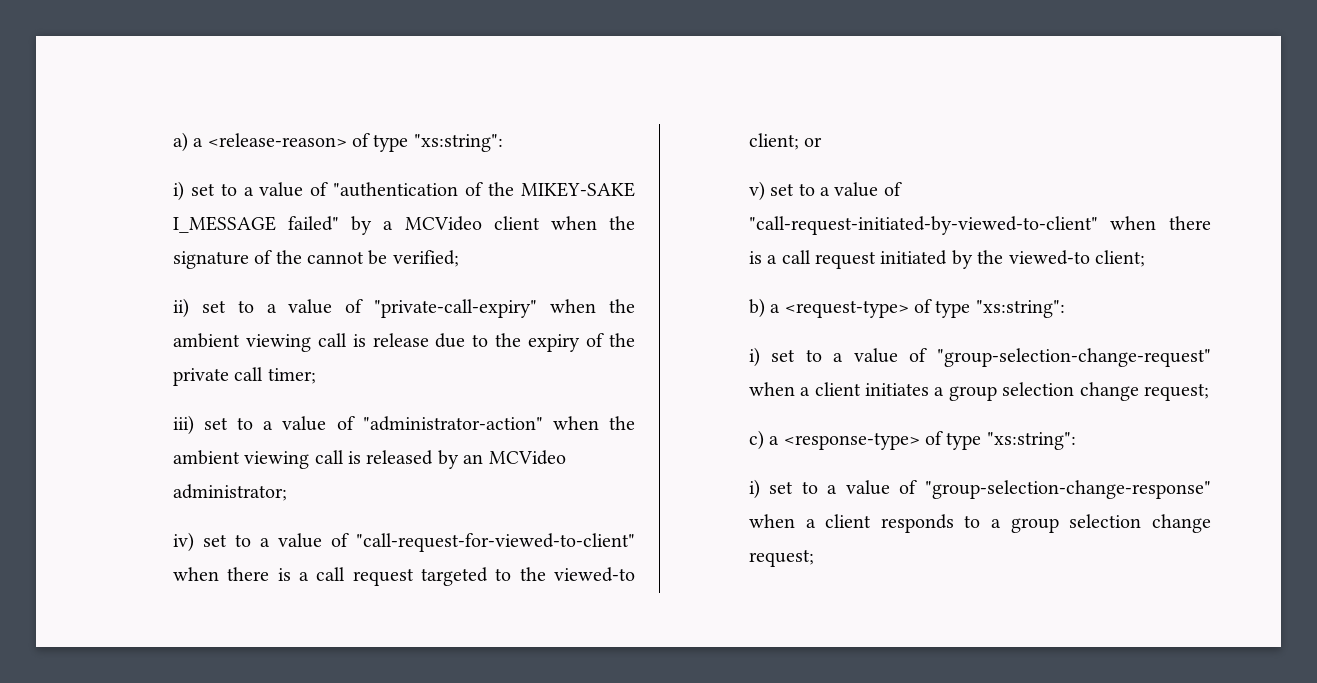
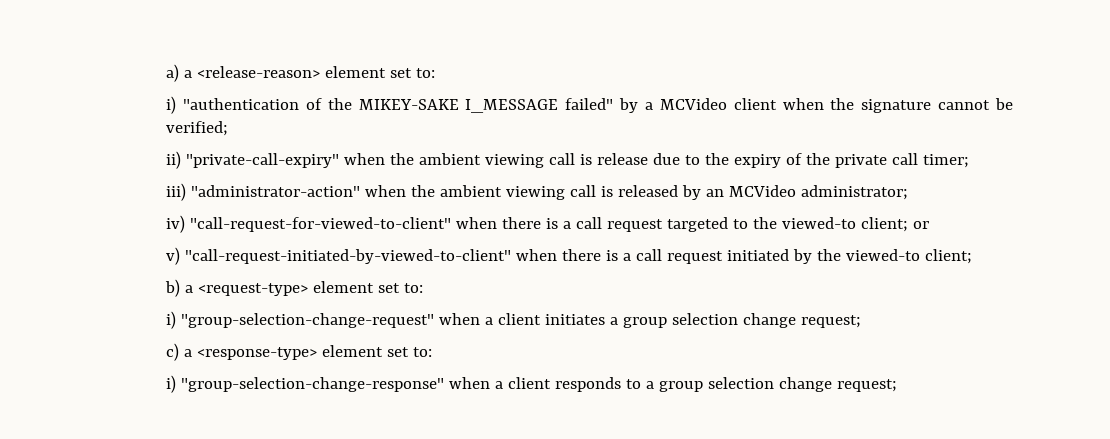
- a) a <release-reason> of type "xs:string":
- i) set to a value of "authentication of the MIKEY-SAKE I_MESSAGE failed" by a MCVideo client when the signature of the cannot be verified;
+ a) a <release-reason> element set to:
+ i) "authentication of the MIKEY-SAKE I_MESSAGE failed" by a MCVideo client when the signature cannot be verified;
- ii) set to a value of "private-call-expiry" when the ambient viewing call is release due to the expiry of the private call timer;
+ ii) "private-call-expiry" when the ambient viewing call is release due to the expiry of the private call timer;
- iii) set to a value of "administrator-action" when the ambient viewing call is released by an MCVideo administrator;
+ iii) "administrator-action" when the ambient viewing call is released by an MCVideo administrator;
- iv) set to a value of "call-request-for-viewed-to-client" when there is a call request targeted to the viewed-to client; or
+ iv) "call-request-for-viewed-to-client" when there is a call request targeted to the viewed-to client; or
- v) set to a value of "call-request-initiated-by-viewed-to-client" when there is a call request initiated by the viewed-to client;
+ v) "call-request-initiated-by-viewed-to-client" when there is a call request initiated by the viewed-to client;
- b) a <request-type> of type "xs:string":
- i) set to a value of "group-selection-change-request" when a client initiates a group selection change request;
+ b) a <request-type> element set to:
+ i) "group-selection-change-request" when a client initiates a group selection change request;
- c) a <response-type> of type "xs:string":
- i) set to a value of "group-selection-change-response" when a client responds to a group selection change request;
+ c) a <response-type> element set to:
+ i) "group-selection-change-response" when a client responds to a group selection change request;

